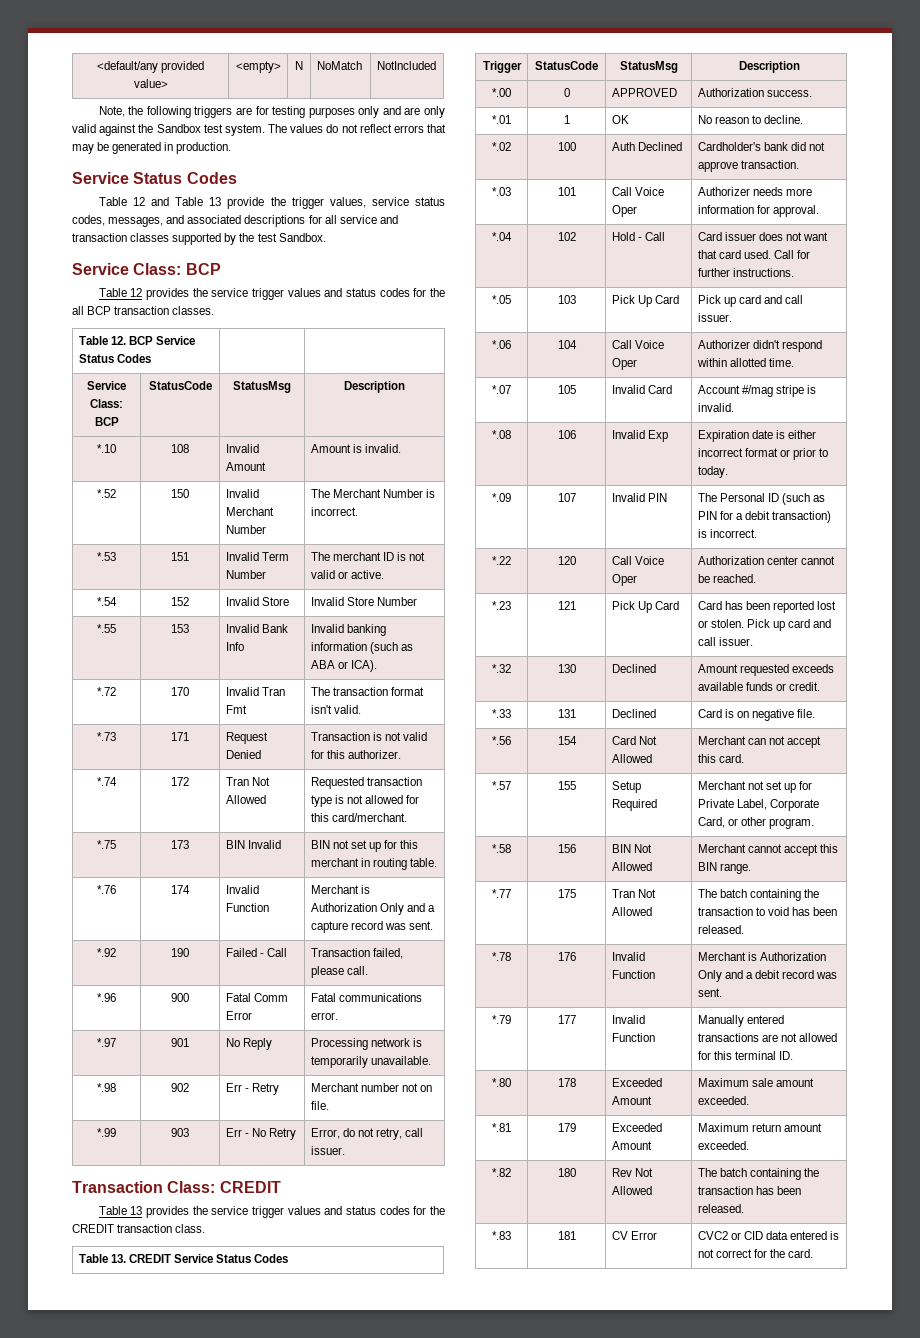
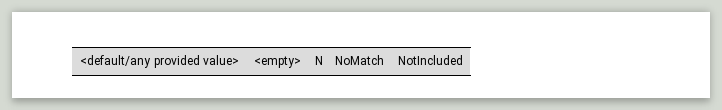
- Note, the following triggers are for testing purposes only and are only valid against the Sandbox test system. The values do not reflect errors that may be generated in production.
- Service Status Codes
- Table 12 and Table 13 provide the trigger values, service status codes, messages, and associated descriptions for all service and transaction classes supported by the test Sandbox.
- Service Class: BCP
- Table 12 provides the service trigger values and status codes for the all BCP transaction classes.
- Table 12. BCP Service Status Codes | |
- Service Class: BCP | StatusCode | StatusMsg | Description
- *.10 | 108 | Invalid Amount | Amount is invalid.
- *.52 | 150 | Invalid Merchant Number | The Merchant Number is incorrect.
- *.53 | 151 | Invalid Term Number | The merchant ID is not valid or active.
- *.54 | 152 | Invalid Store | Invalid Store Number
- *.55 | 153 | Invalid Bank Info | Invalid banking information (such as ABA or ICA).
- *.72 | 170 | Invalid Tran Fmt | The transaction format isn't valid.
- *.73 | 171 | Request Denied | Transaction is not valid for this authorizer.
- *.74 | 172 | Tran Not Allowed | Requested transaction type is not allowed for this card/merchant.
- *.75 | 173 | BIN Invalid | BIN not set up for this merchant in routing table.
- *.76 | 174 | Invalid Function | Merchant is Authorization Only and a capture record was sent.
- *.92 | 190 | Failed - Call | Transaction failed, please call.
- *.96 | 900 | Fatal Comm Error | Fatal communications error.
- *.97 | 901 | No Reply | Processing network is temporarily unavailable.
- *.98 | 902 | Err - Retry | Merchant number not on file.
- *.99 | 903 | Err - No Retry | Error, do not retry, call issuer.
- Transaction Class: CREDIT
- Table 13 provides the service trigger values and status codes for the CREDIT transaction class.
- Table 13. CREDIT Service Status Codes
- Trigger | StatusCode | StatusMsg | Description
- *.00 | 0 | APPROVED | Authorization success.
- *.01 | 1 | OK | No reason to decline.
- *.02 | 100 | Auth Declined | Cardholder's bank did not approve transaction.
- *.03 | 101 | Call Voice Oper | Authorizer needs more information for approval.
- *.04 | 102 | Hold - Call | Card issuer does not want that card used. Call for further instructions.
- *.05 | 103 | Pick Up Card | Pick up card and call issuer.
- *.06 | 104 | Call Voice Oper | Authorizer didn't respond within allotted time.
- *.07 | 105 | Invalid Card | Account #/mag stripe is invalid.
- *.08 | 106 | Invalid Exp | Expiration date is either incorrect format or prior to today.
- *.09 | 107 | Invalid PIN | The Personal ID (such as PIN for a debit transaction) is incorrect.
- *.22 | 120 | Call Voice Oper | Authorization center cannot be reached.
- *.23 | 121 | Pick Up Card | Card has been reported lost or stolen. Pick up card and call issuer.
- *.32 | 130 | Declined | Amount requested exceeds available funds or credit.
- *.33 | 131 | Declined | Card is on negative file.
- *.56 | 154 | Card Not Allowed | Merchant can not accept this card.
- *.57 | 155 | Setup Required | Merchant not set up for Private Label, Corporate Card, or other program.
- *.58 | 156 | BIN Not Allowed | Merchant cannot accept this BIN range.
- *.77 | 175 | Tran Not Allowed | The batch containing the transaction to void has been released.
- *.78 | 176 | Invalid Function | Merchant is Authorization Only and a debit record was sent.
- *.79 | 177 | Invalid Function | Manually entered transactions are not allowed for this terminal ID.
- *.80 | 178 | Exceeded Amount | Maximum sale amount exceeded.
- *.81 | 179 | Exceeded Amount | Maximum return amount exceeded.
- *.82 | 180 | Rev Not Allowed | The batch containing the transaction has been released.
- *.83 | 181 | CV Error | CVC2 or CID data entered is not correct for the card.

